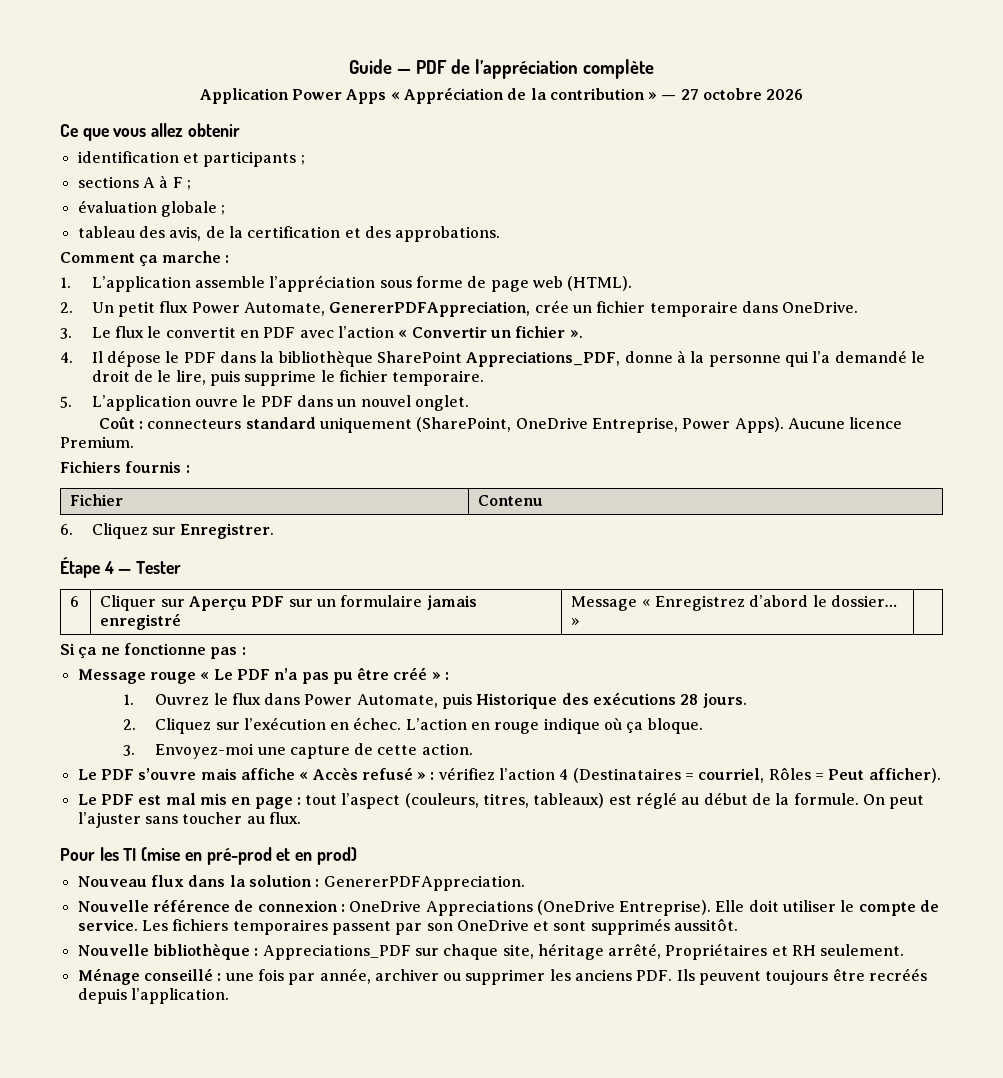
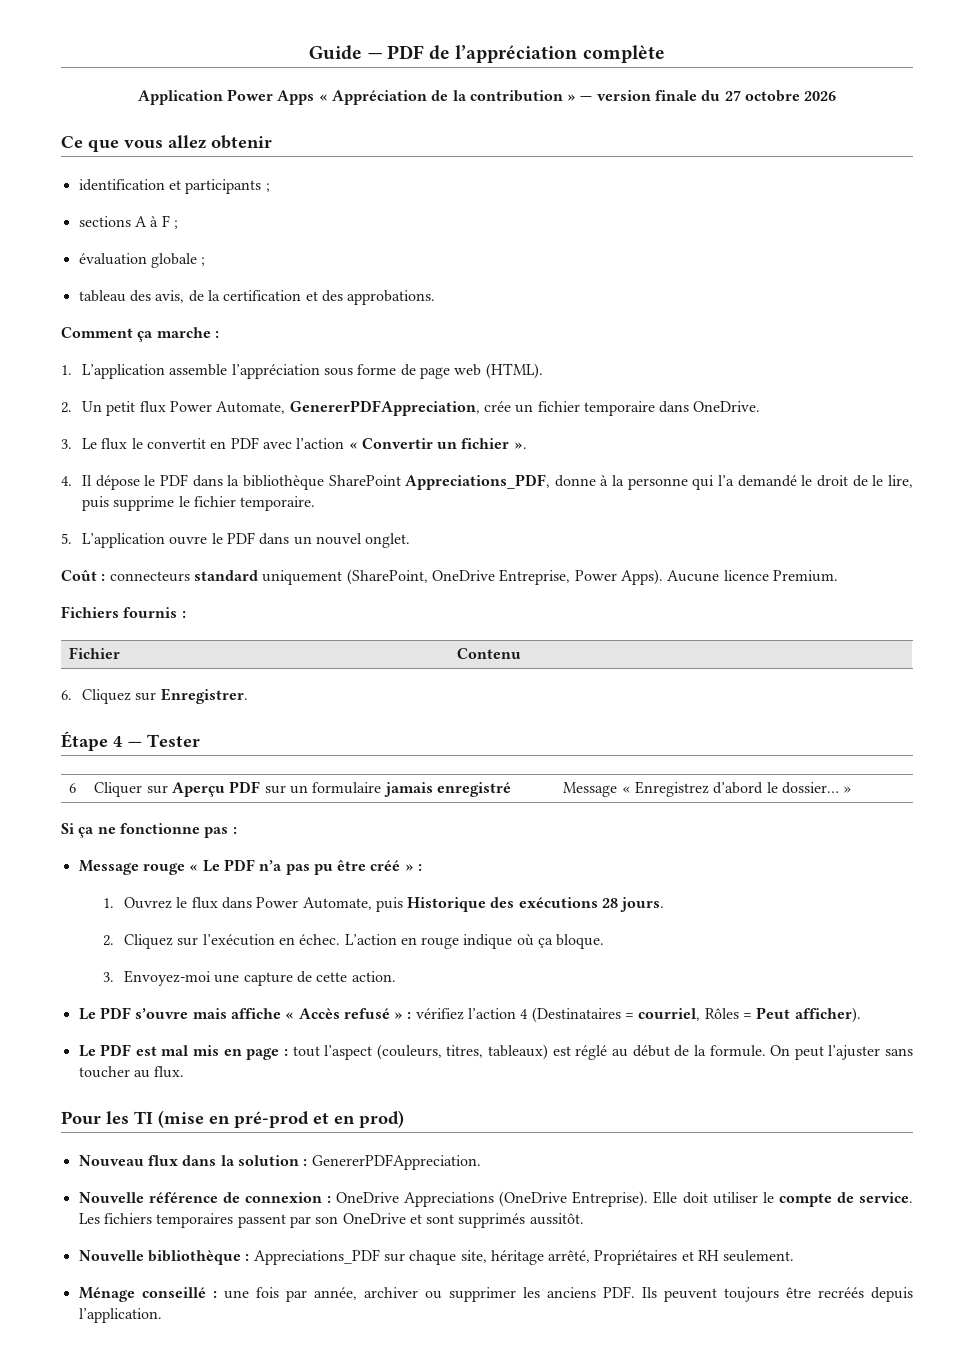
- Application Power Apps « Appréciation de la contribution » — 27 octobre 2026
+ Application Power Apps « Appréciation de la contribution » — version finale du 27 octobre 2026

